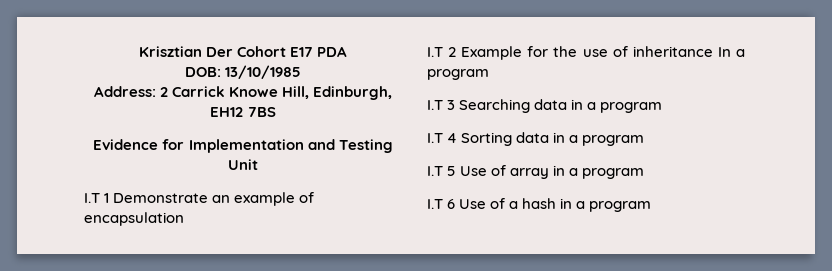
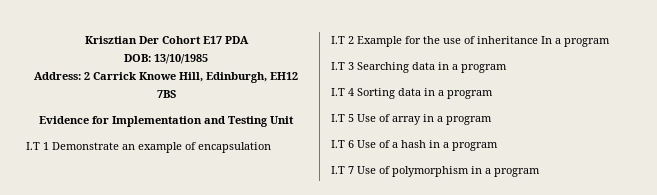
+ I.T 7 Use of polymorphism in a program

